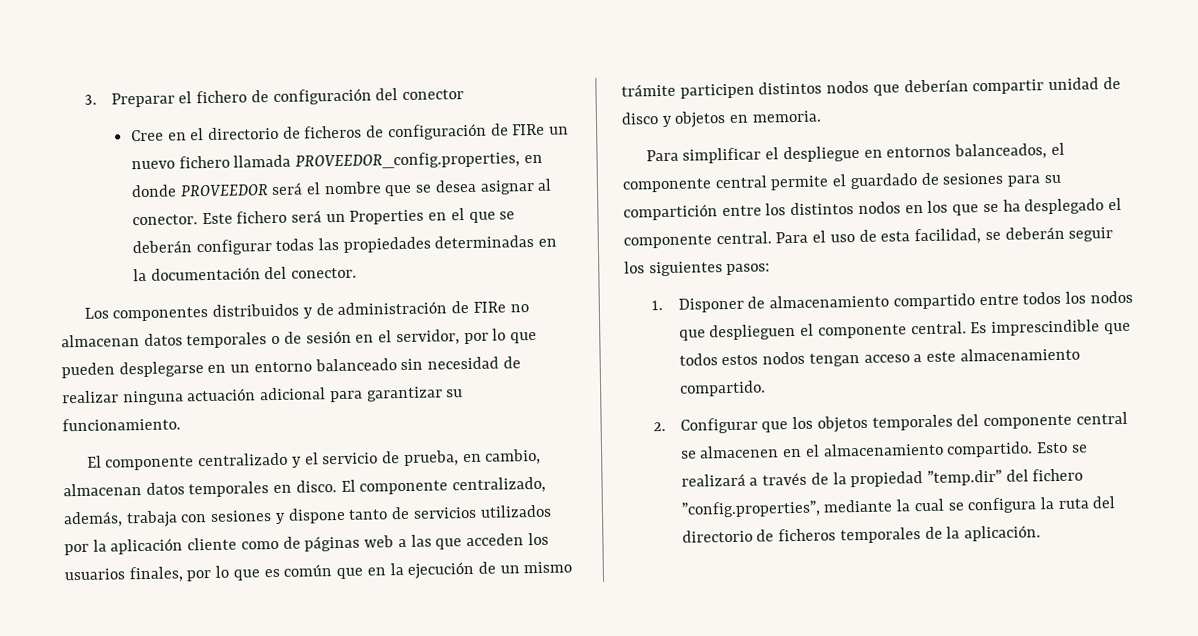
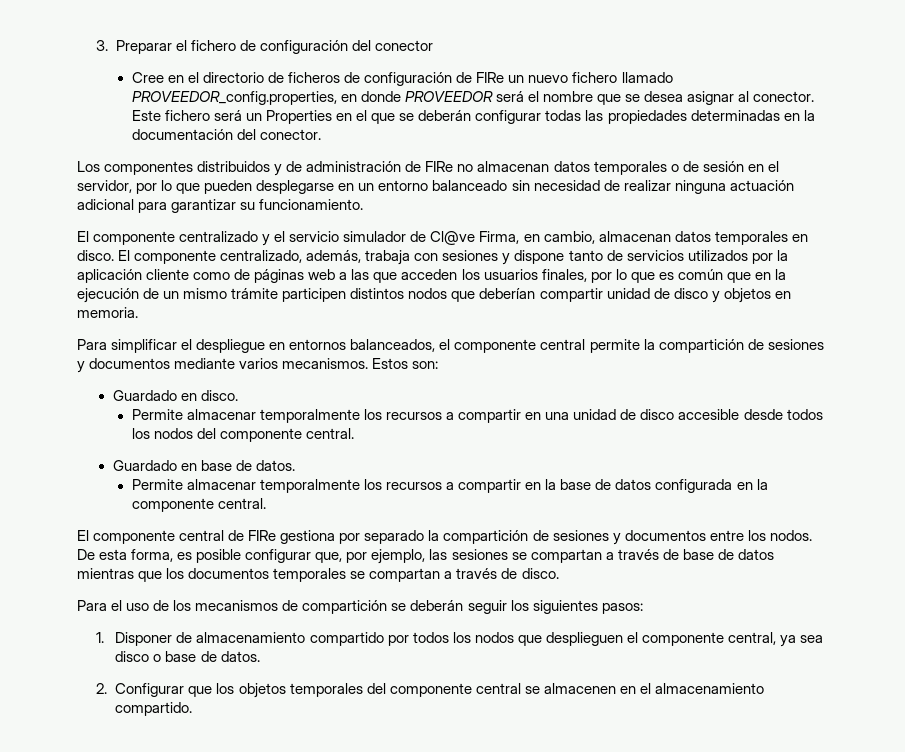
- Cree en el directorio de ficheros de configuración de FIRe un nuevo fichero llamada PROVEEDOR_config.properties, en donde PROVEEDOR será el nombre que se desea asignar al conector.
+ Cree en el directorio de ficheros de configuración de FIRe un nuevo fichero llamado PROVEEDOR_config.properties, en donde PROVEEDOR será el nombre que se desea asignar al conector.
- El componente centralizado y el servicio de prueba, en cambio, almacenan datos temporales en disco.
+ El componente centralizado y el servicio simulador de Cl@ve Firma, en cambio, almacenan datos temporales en disco.
- Para simplificar el despliegue en entornos balanceados, el componente central permite el guardado de sesiones para su compartición entre los distintos nodos en los que se ha desplegado el componente central. Para el uso de esta facilidad, se deberán seguir los siguientes pasos:
+ Para simplificar el despliegue en entornos balanceados, el componente central permite la compartición de sesiones y documentos mediante varios mecanismos. Estos son:
+ Guardado en disco.
+ Permite almacenar temporalmente los recursos a compartir en una unidad de disco accesible desde todos los nodos del componente central.
+ Guardado en base de datos.
+ Permite almacenar temporalmente los recursos a compartir en la base de datos configurada en la componente central.
+ El componente central de FIRe gestiona por separado la compartición de sesiones y documentos entre los nodos. De esta forma, es posible configurar que, por ejemplo, las sesiones se compartan a través de base de datos mientras que los documentos temporales se compartan a través de disco.
+ Para el uso de los mecanismos de compartición se deberán seguir los siguientes pasos:
- 1. Disponer de almacenamiento compartido entre todos los nodos que desplieguen el componente central. Es imprescindible que todos estos nodos tengan acceso a este almacenamiento compartido.
+ 1. Disponer de almacenamiento compartido por todos los nodos que desplieguen el componente central, ya sea disco o base de datos.
- Esto se realizará a través de la propiedad ”temp.dir” del fichero ”config.properties”, mediante la cual se configura la ruta del directorio de ficheros temporales de la aplicación.

